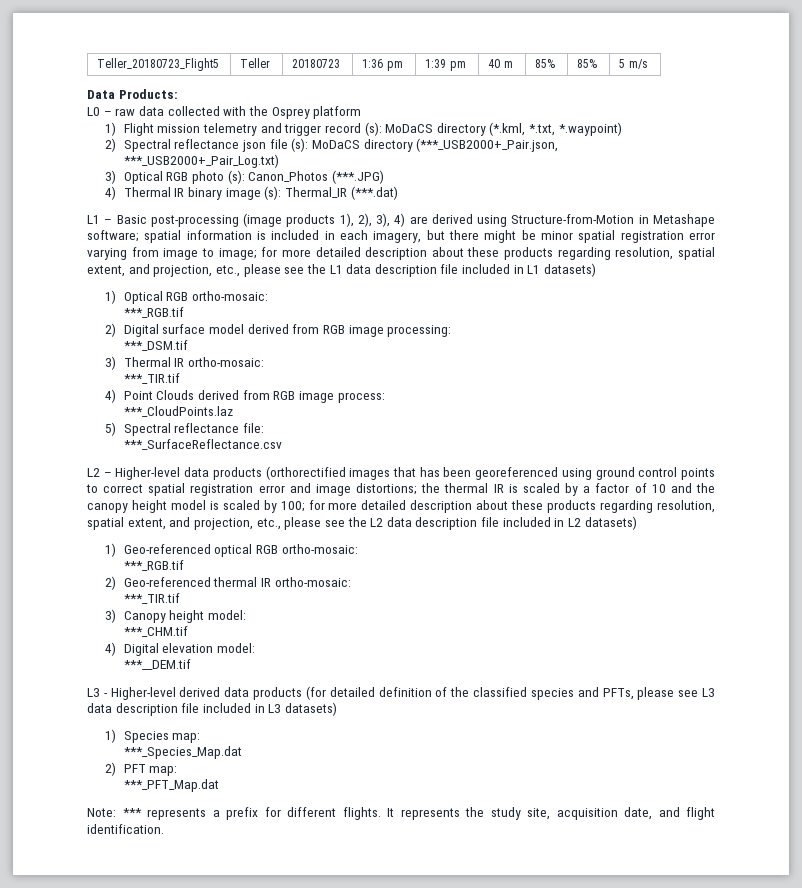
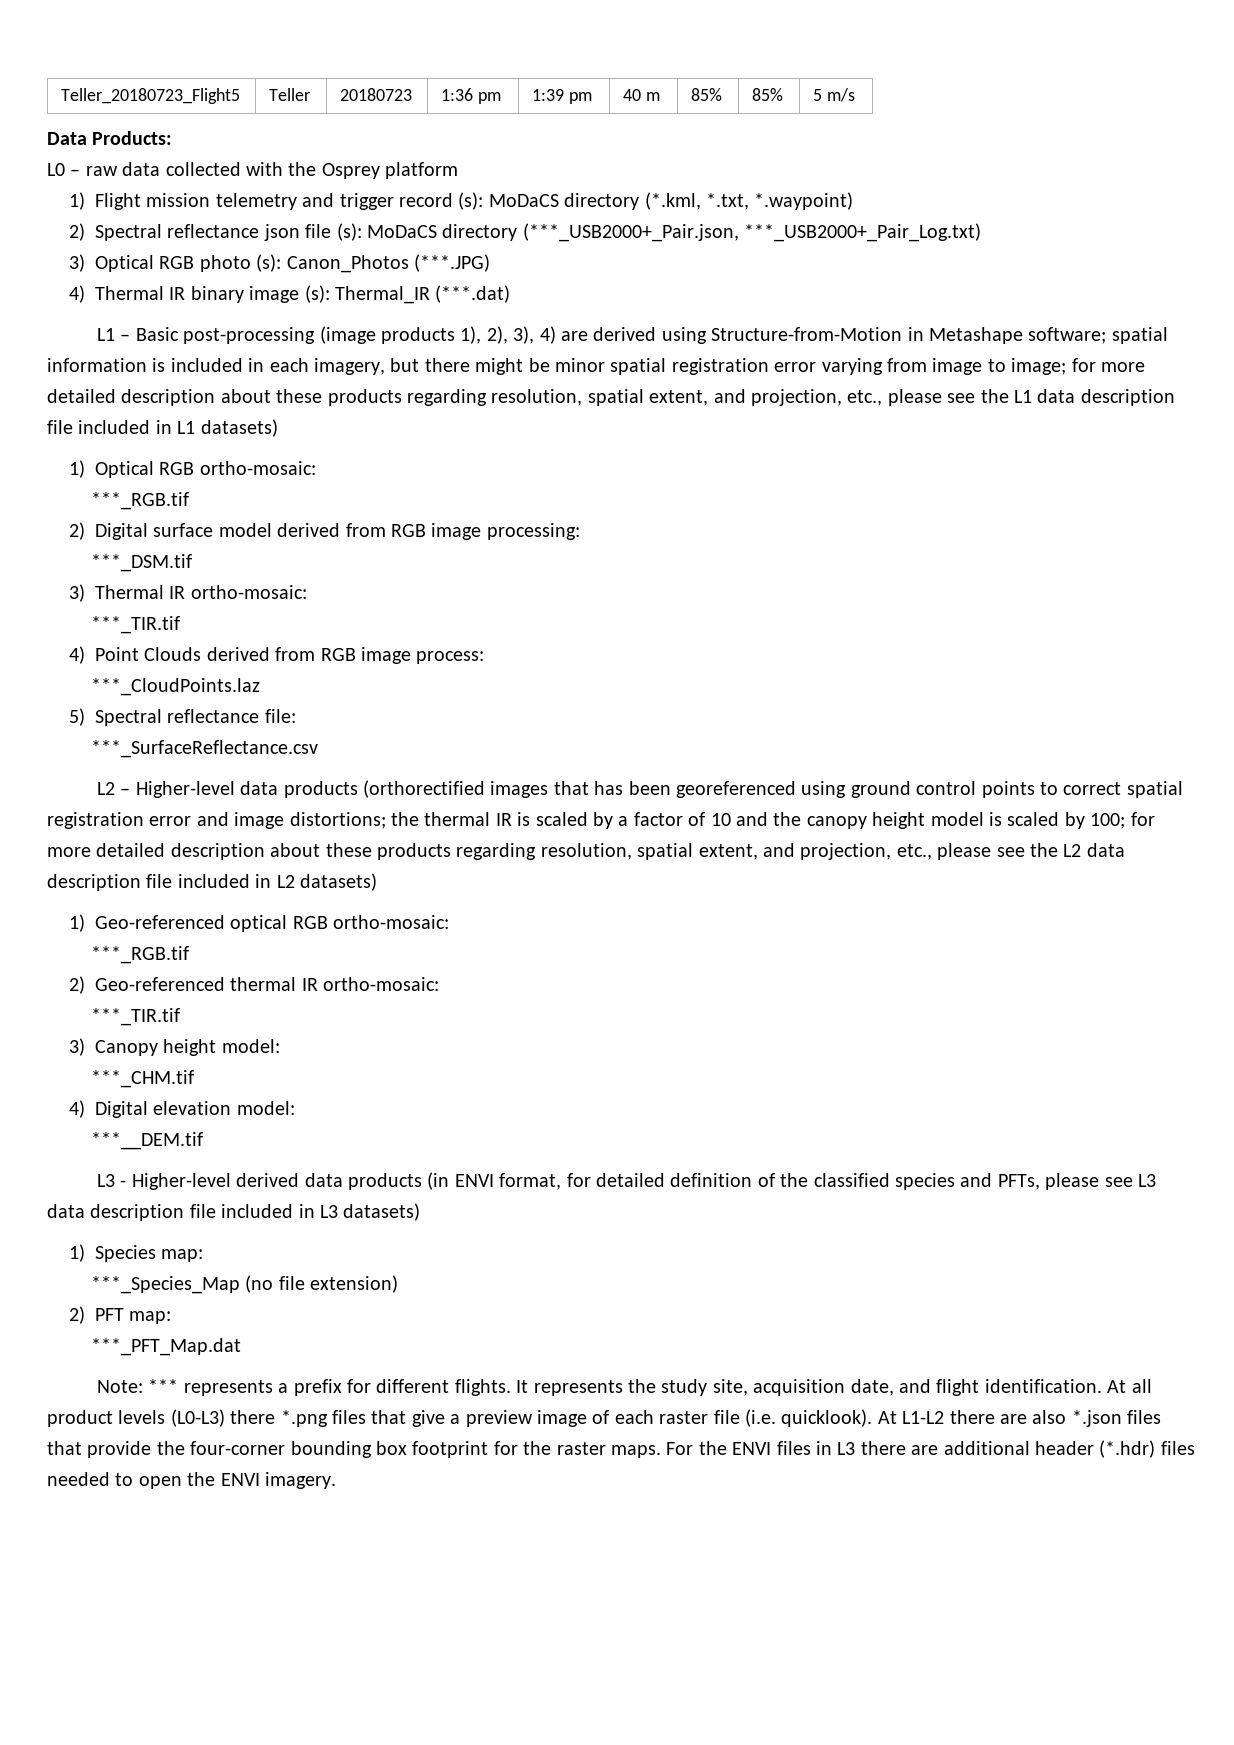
- L3 - Higher-level derived data products (for detailed definition of the classified species and PFTs, please see L3 data description file included in L3 datasets)
+ L3 - Higher-level derived data products (in ENVI format, for detailed definition of the classified species and PFTs, please see L3 data description file included in L3 datasets)
- ***_Species_Map.dat
+ ***_Species_Map (no file extension)
+ At all product levels (L0-L3) there *.png files that give a preview image of each raster file (i.e. quicklook). At L1-L2 there are also *.json files that provide the four-corner bounding box footprint for the raster maps. For the ENVI files in L3 there are additional header (*.hdr) files needed to open the ENVI imagery.

